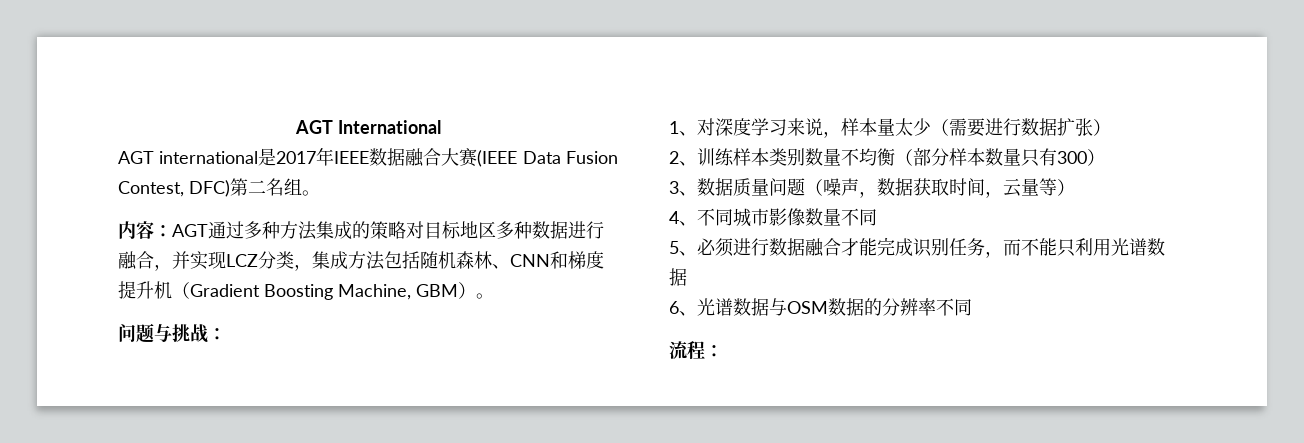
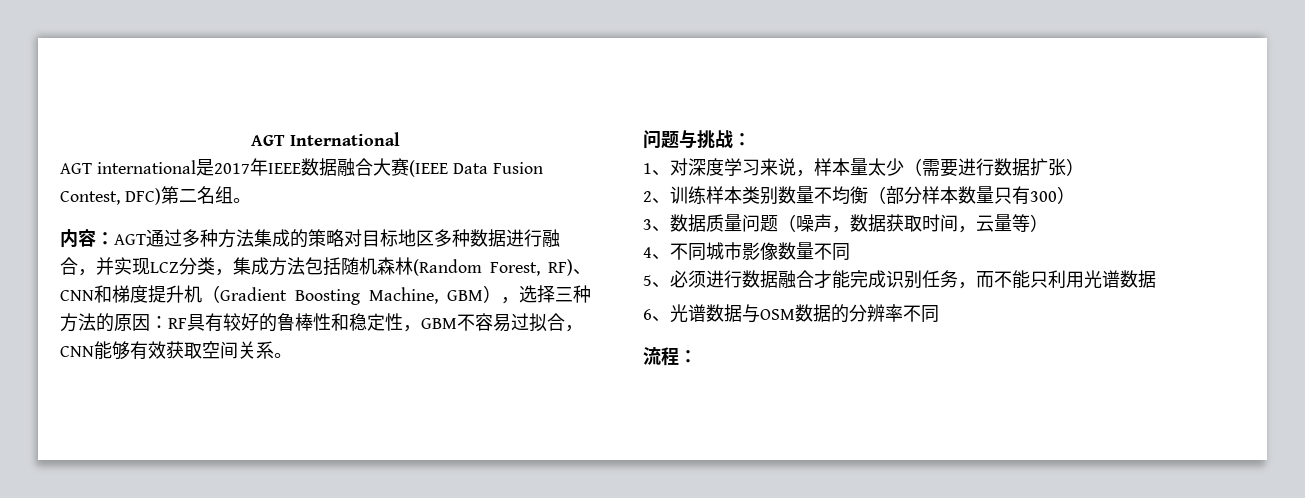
- 内容：AGT通过多种方法集成的策略对目标地区多种数据进行融合，并实现LCZ分类，集成方法包括随机森林、CNN和梯度提升机（Gradient Boosting Machine, GBM）。
+ 内容：AGT通过多种方法集成的策略对目标地区多种数据进行融合，并实现LCZ分类，集成方法包括随机森林(Random Forest, RF)、CNN和梯度提升机（Gradient Boosting Machine, GBM），选择三种方法的原因：RF具有较好的鲁棒性和稳定性，GBM不容易过拟合，CNN能够有效获取空间关系。

